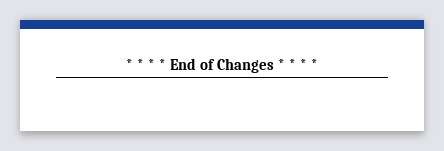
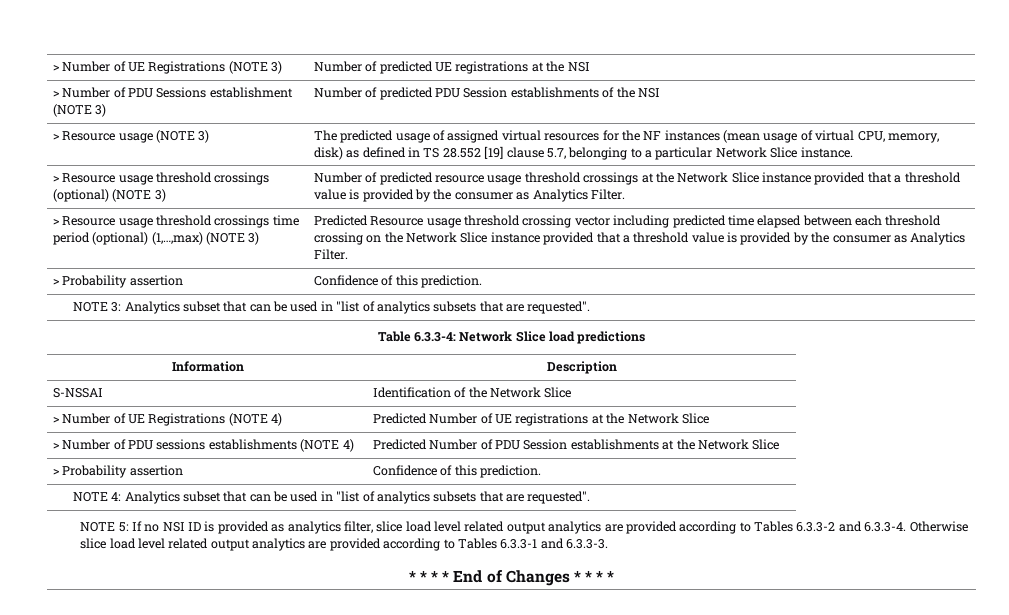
+ > Number of UE Registrations (NOTE 3) | Number of predicted UE registrations at the NSI
+ > Number of PDU Sessions establishment (NOTE 3) | Number of predicted PDU Session establishments of the NSI
+ > Resource usage (NOTE 3) | The predicted usage of assigned virtual resources for the NF instances (mean usage of virtual CPU, memory, disk) as defined in TS 28.552 [19] clause 5.7, belonging to a particular Network Slice instance.
+ > Resource usage threshold crossings (optional) (NOTE 3) | Number of predicted resource usage threshold crossings at the Network Slice instance provided that a threshold value is provided by the consumer as Analytics Filter.
+ > Resource usage threshold crossings time period (optional) (1,…,max) (NOTE 3) | Predicted Resource usage threshold crossing vector including predicted time elapsed between each threshold crossing on the Network Slice instance provided that a threshold value is provided by the consumer as Analytics Filter.
+ > Probability assertion | Confidence of this prediction.
+ NOTE 3: Analytics subset that can be used in "list of analytics subsets that are requested".
+ Table 6.3.3-4: Network Slice load predictions
+ Information | Description
+ S-NSSAI | Identification of the Network Slice
+ > Number of UE Registrations (NOTE 4) | Predicted Number of UE registrations at the Network Slice
+ > Number of PDU sessions establishments (NOTE 4) | Predicted Number of PDU Session establishments at the Network Slice
+ > Probability assertion | Confidence of this prediction.
+ NOTE 4: Analytics subset that can be used in "list of analytics subsets that are requested".
+ NOTE 5: If no NSI ID is provided as analytics filter, slice load level related output analytics are provided according to Tables 6.3.3-2 and 6.3.3-4. Otherwise slice load level related output analytics are provided according to Tables 6.3.3-1 and 6.3.3-3.

